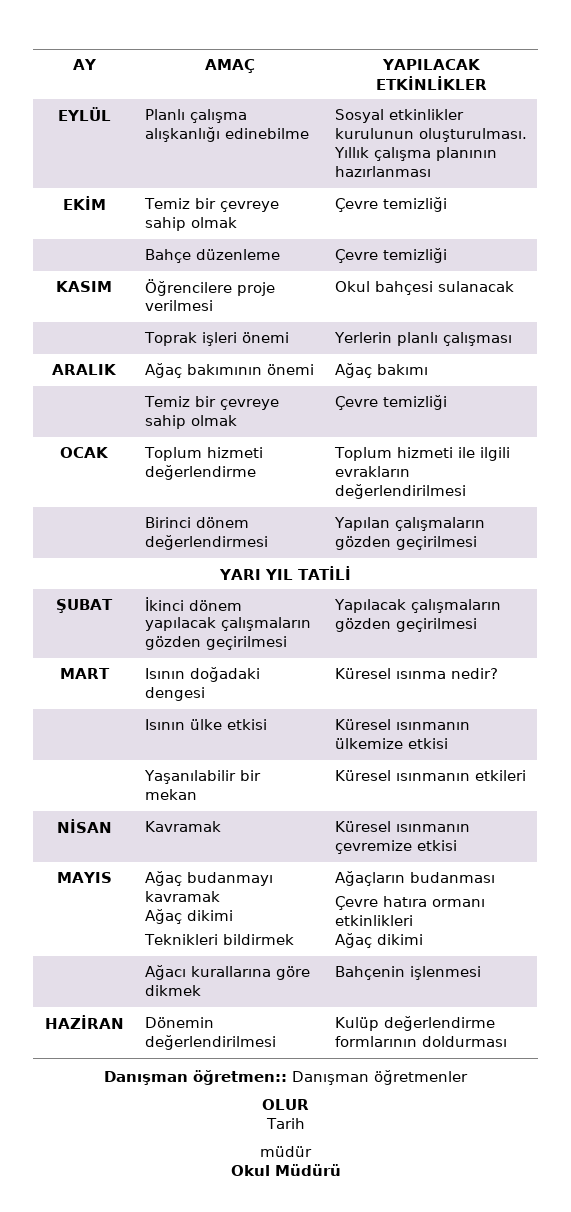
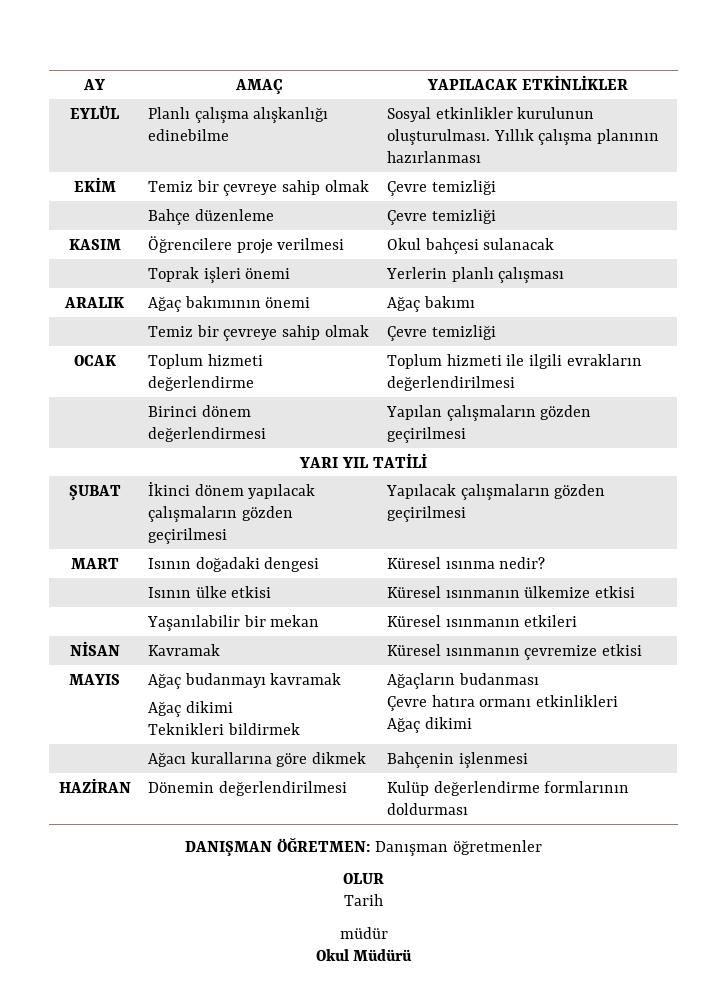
- Danışman öğretmen:: Danışman öğretmenler
+ DANIŞMAN ÖĞRETMEN: Danışman öğretmenler

